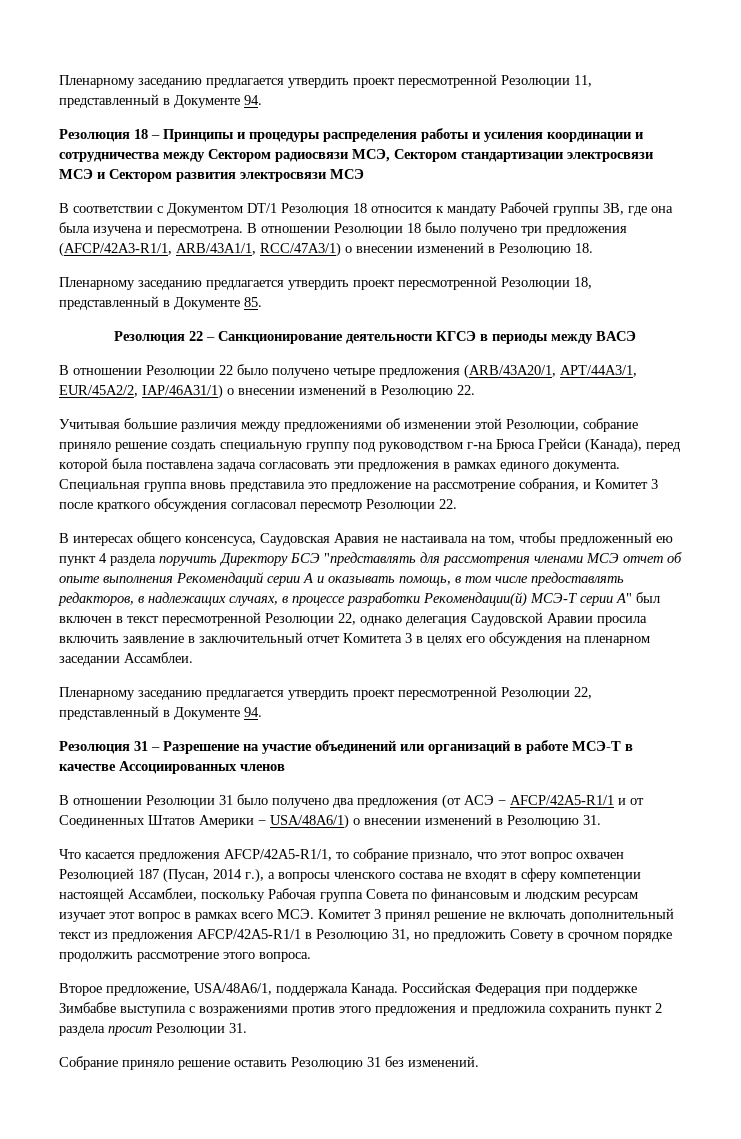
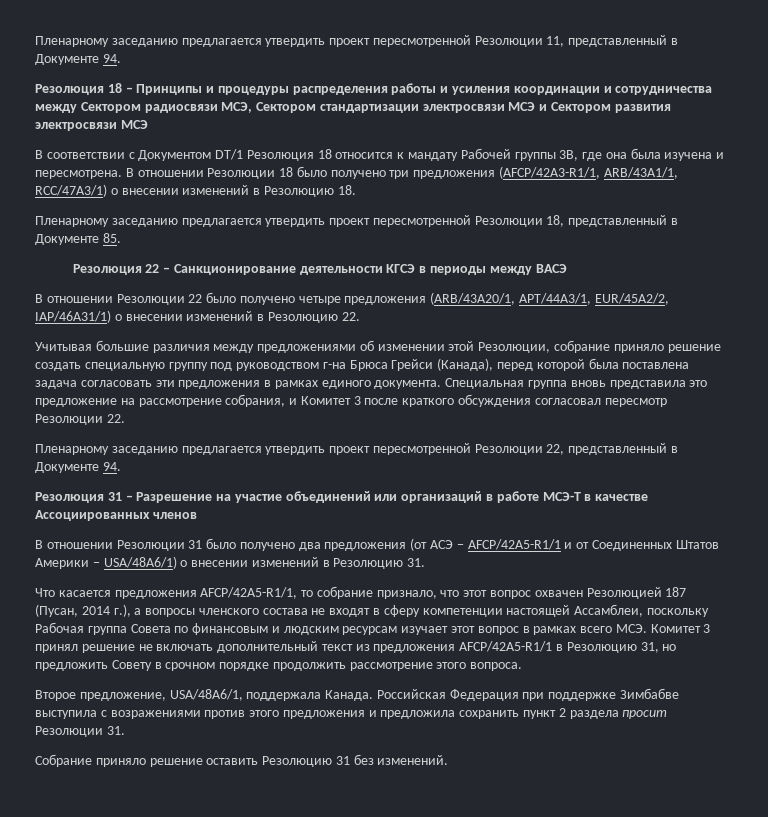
- В интересах общего консенсуса, Саудовская Аравия не настаивала на том, чтобы предложенный ею пункт 4 раздела поручить Директору БСЭ "представлять для рассмотрения членами МСЭ отчет об опыте выполнения Рекомендаций серии А и оказывать помощь, в том числе предоставлять редакторов, в надлежащих случаях, в процессе разработки Рекомендации(й) МСЭ-Т серии А" был включен в текст пересмотренной Резолюции 22, однако делегация Саудовской Аравии просила включить заявление в заключительный отчет Комитета 3 в целях его обсуждения на пленарном заседании Ассамблеи.

